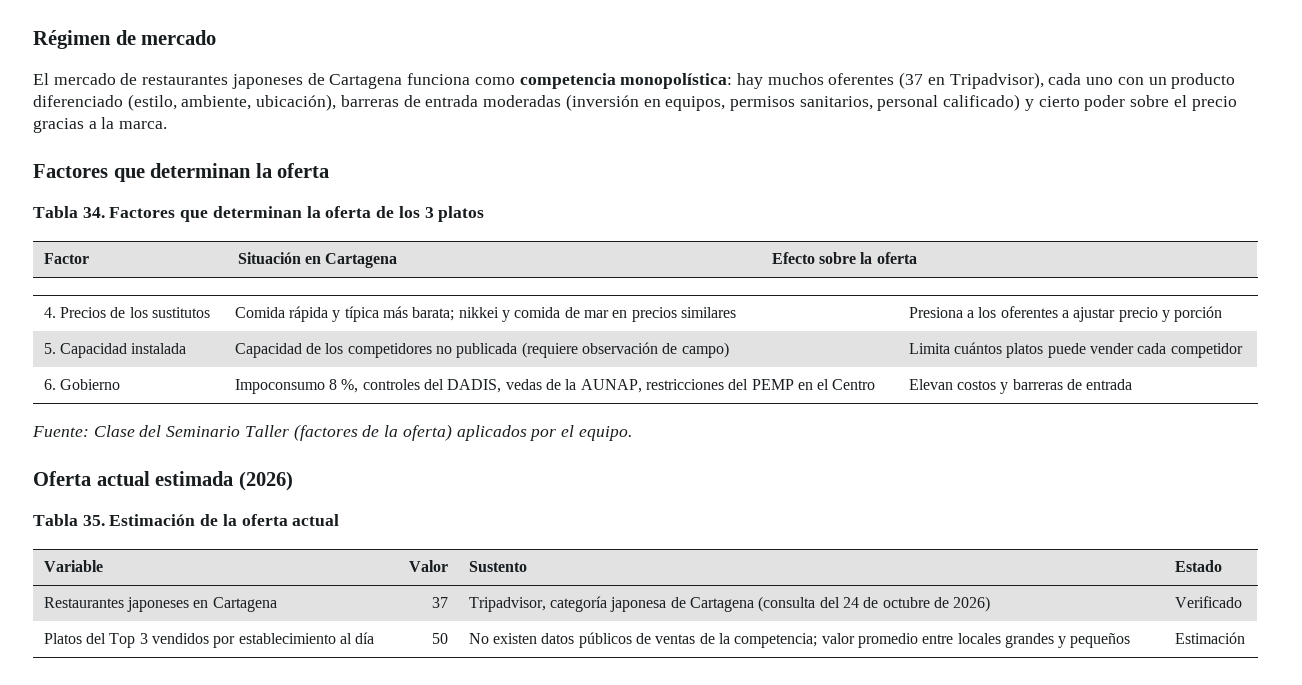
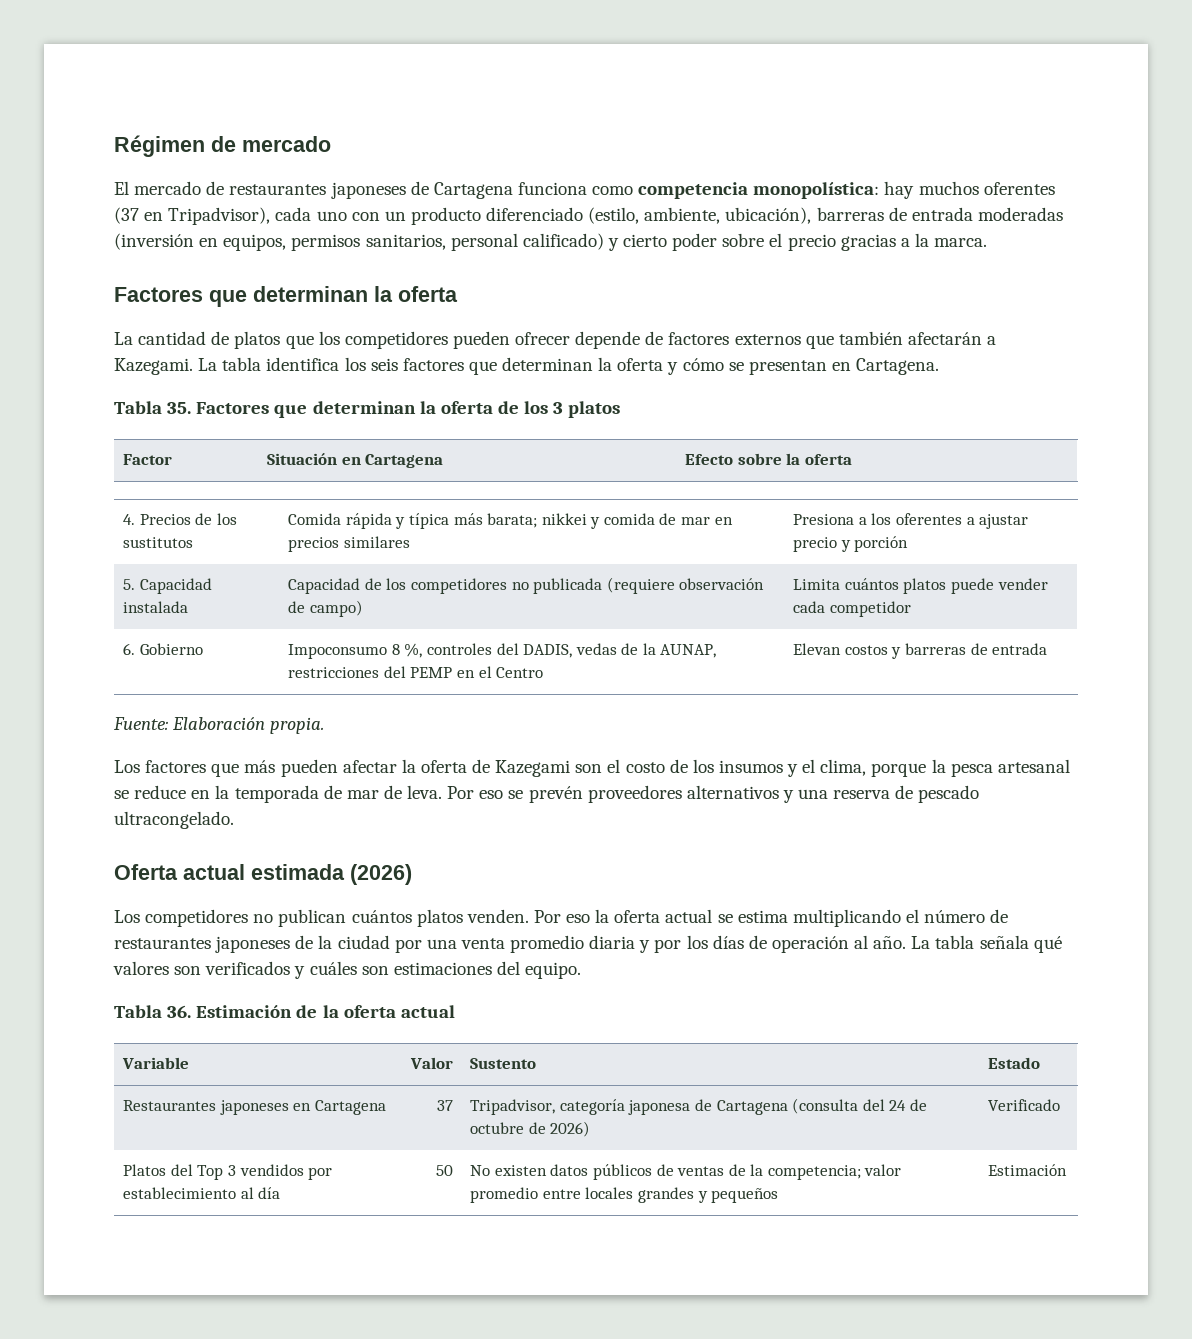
- Tabla 34. Factores que determinan la oferta de los 3 platos
+ La cantidad de platos que los competidores pueden ofrecer depende de factores externos que también afectarán a Kazegami. La tabla identifica los seis factores que determinan la oferta y cómo se presentan en Cartagena.
+ Tabla 35. Factores que determinan la oferta de los 3 platos
- Fuente: Clase del Seminario Taller (factores de la oferta) aplicados por el equipo.
+ Fuente: Elaboración propia.
+ Los factores que más pueden afectar la oferta de Kazegami son el costo de los insumos y el clima, porque la pesca artesanal se reduce en la temporada de mar de leva. Por eso se prevén proveedores alternativos y una reserva de pescado ultracongelado.
  Oferta actual estimada (2026)
- Tabla 35. Estimación de la oferta actual
+ Los competidores no publican cuántos platos venden. Por eso la oferta actual se estima multiplicando el número de restaurantes japoneses de la ciudad por una venta promedio diaria y por los días de operación al año. La tabla señala qué valores son verificados y cuáles son estimaciones del equipo.
+ Tabla 36. Estimación de la oferta actual

